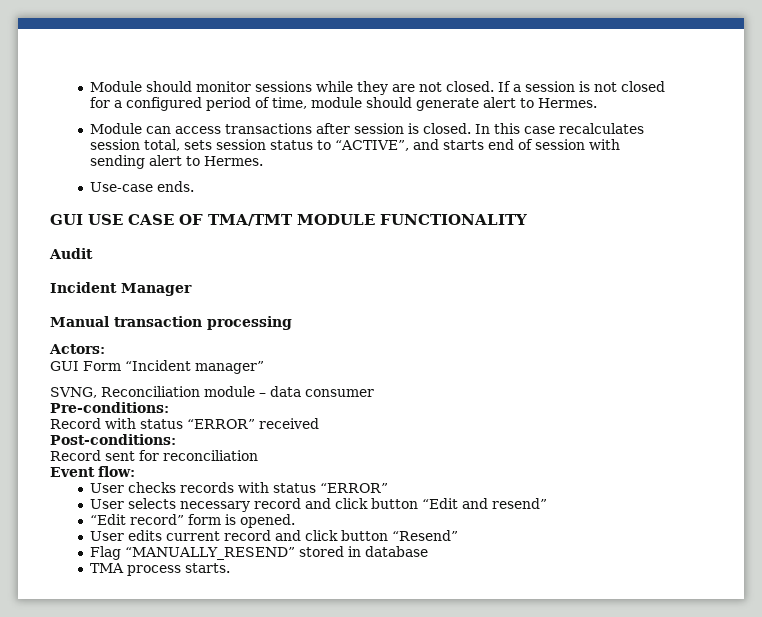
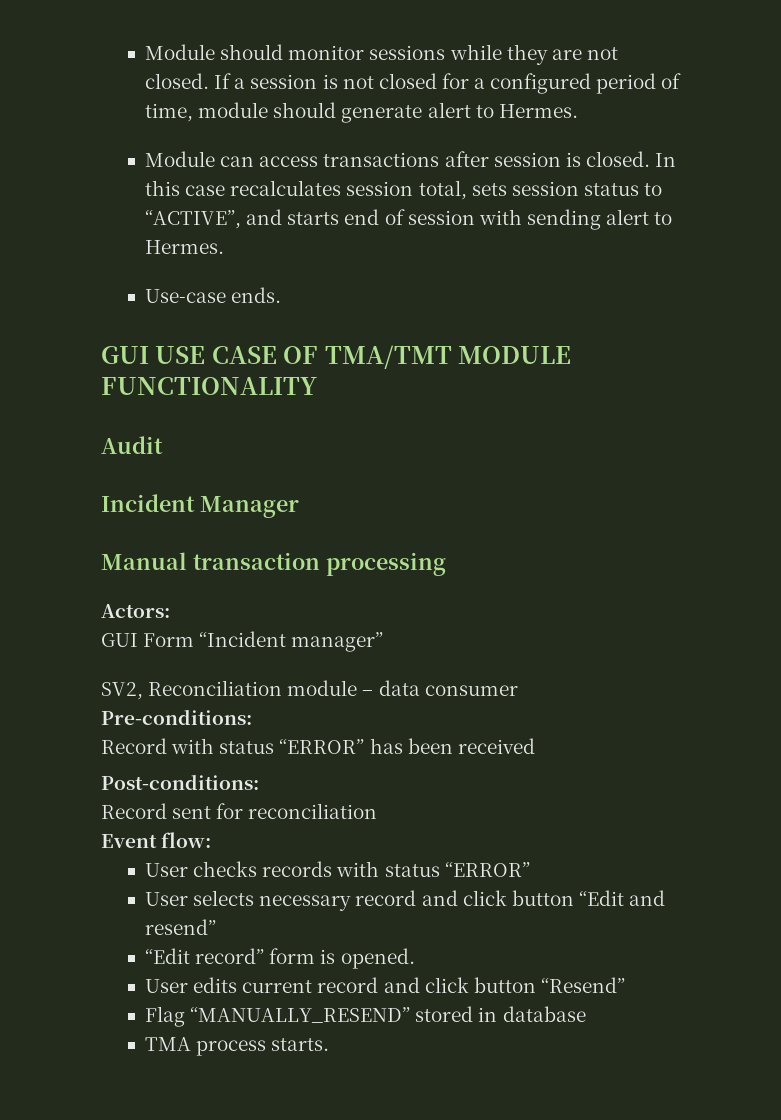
- SVNG, Reconciliation module – data consumer
+ SV2, Reconciliation module – data consumer
- Record with status “ERROR” received
+ Record with status “ERROR” has been received

